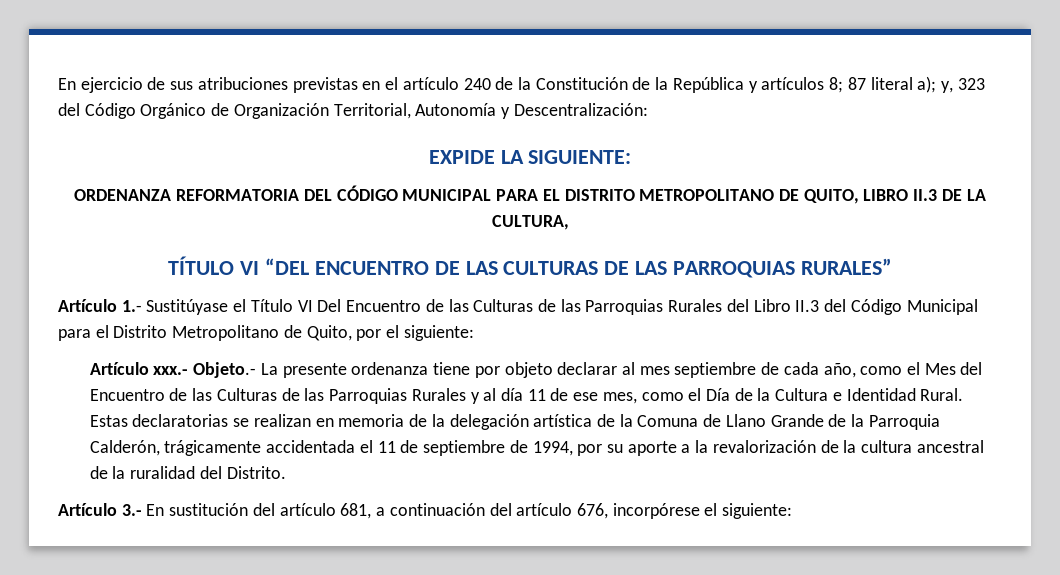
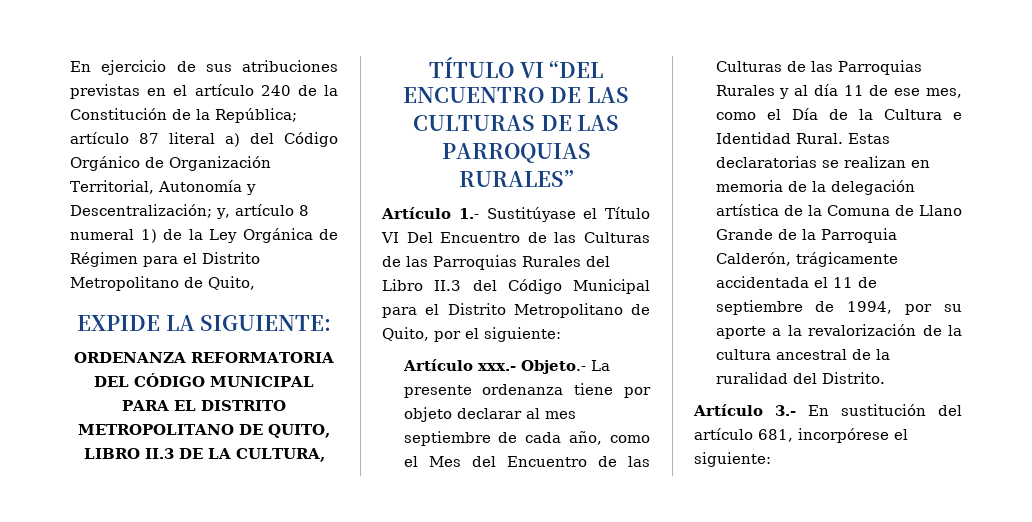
- En ejercicio de sus atribuciones previstas en el artículo 240 de la Constitución de la República y artículos 8; 87 literal a); y, 323 del Código Orgánico de Organización Territorial, Autonomía y Descentralización:
+ En ejercicio de sus atribuciones previstas en el artículo 240 de la Constitución de la República; artículo 87 literal a) del Código Orgánico de Organización Territorial, Autonomía y Descentralización; y, artículo 8 numeral 1) de la Ley Orgánica de Régimen para el Distrito Metropolitano de Quito,
- Artículo 3.- En sustitución del artículo 681, a continuación del artículo 676, incorpórese el siguiente:
+ Artículo 3.- En sustitución del artículo 681, incorpórese el siguiente:

